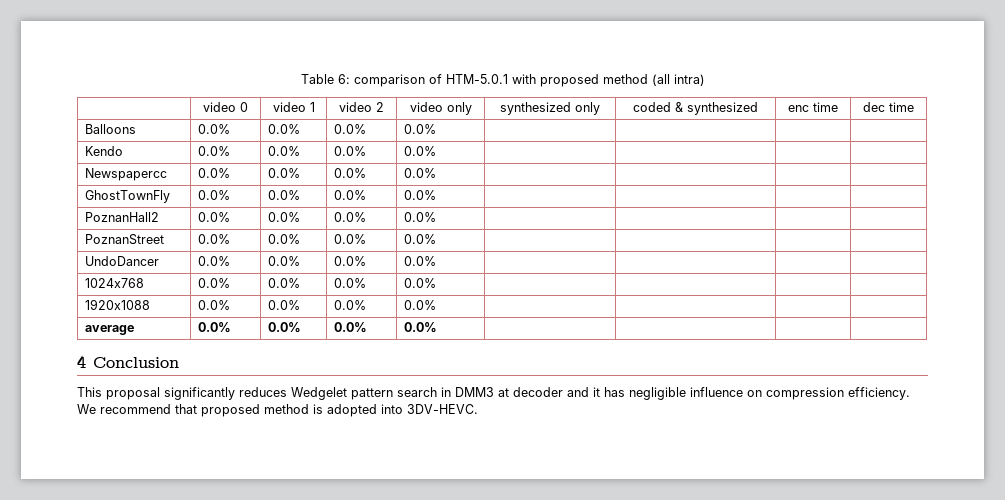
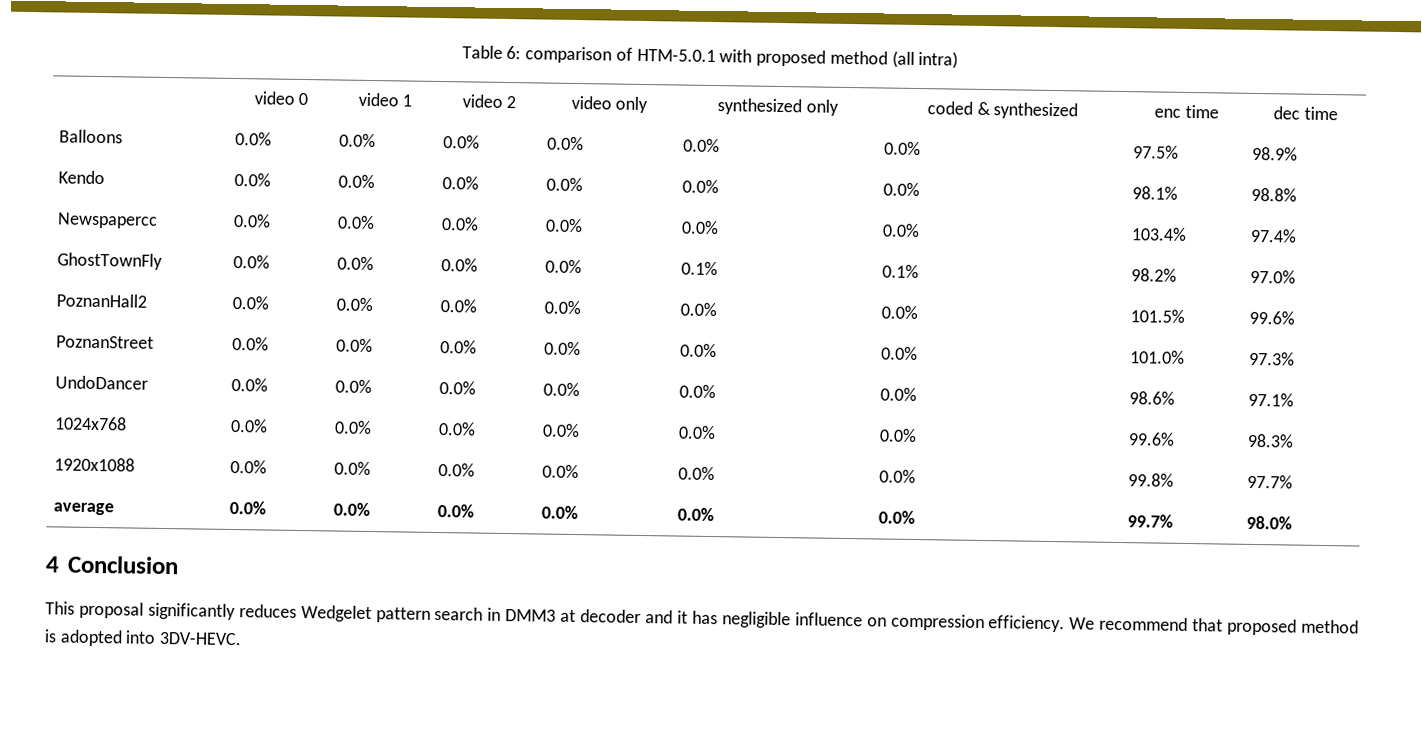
- Balloons | 0.0% | 0.0% | 0.0% | 0.0% | | | |
+ Balloons | 0.0% | 0.0% | 0.0% | 0.0% | 0.0% | 0.0% | 97.5% | 98.9%
- Kendo | 0.0% | 0.0% | 0.0% | 0.0% | | | |
+ Kendo | 0.0% | 0.0% | 0.0% | 0.0% | 0.0% | 0.0% | 98.1% | 98.8%
- Newspapercc | 0.0% | 0.0% | 0.0% | 0.0% | | | |
+ Newspapercc | 0.0% | 0.0% | 0.0% | 0.0% | 0.0% | 0.0% | 103.4% | 97.4%
- GhostTownFly | 0.0% | 0.0% | 0.0% | 0.0% | | | |
+ GhostTownFly | 0.0% | 0.0% | 0.0% | 0.0% | 0.1% | 0.1% | 98.2% | 97.0%
- PoznanHall2 | 0.0% | 0.0% | 0.0% | 0.0% | | | |
+ PoznanHall2 | 0.0% | 0.0% | 0.0% | 0.0% | 0.0% | 0.0% | 101.5% | 99.6%
- PoznanStreet | 0.0% | 0.0% | 0.0% | 0.0% | | | |
+ PoznanStreet | 0.0% | 0.0% | 0.0% | 0.0% | 0.0% | 0.0% | 101.0% | 97.3%
- UndoDancer | 0.0% | 0.0% | 0.0% | 0.0% | | | |
+ UndoDancer | 0.0% | 0.0% | 0.0% | 0.0% | 0.0% | 0.0% | 98.6% | 97.1%
- 1024x768 | 0.0% | 0.0% | 0.0% | 0.0% | | | |
+ 1024x768 | 0.0% | 0.0% | 0.0% | 0.0% | 0.0% | 0.0% | 99.6% | 98.3%
- 1920x1088 | 0.0% | 0.0% | 0.0% | 0.0% | | | |
+ 1920x1088 | 0.0% | 0.0% | 0.0% | 0.0% | 0.0% | 0.0% | 99.8% | 97.7%
- average | 0.0% | 0.0% | 0.0% | 0.0% | | | |
+ average | 0.0% | 0.0% | 0.0% | 0.0% | 0.0% | 0.0% | 99.7% | 98.0%

